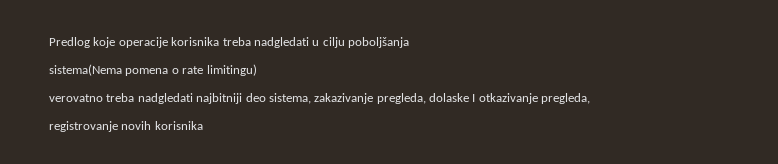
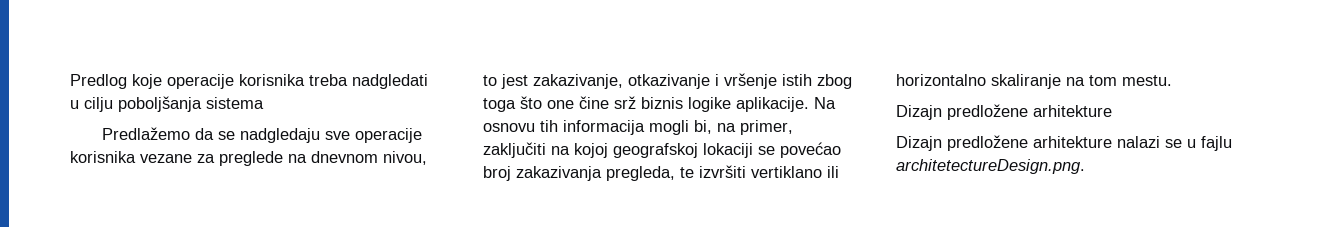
- Predlog koje operacije korisnika treba nadgledati u cilju poboljšanja
- sistema(Nema pomena o rate limitingu)
- verovatno treba nadgledati najbitniji deo sistema, zakazivanje pregleda, dolaske I otkazivanje pregleda,
- registrovanje novih korisnika
+ Predlog koje operacije korisnika treba nadgledati u cilju poboljšanja sistema
+ Predlažemo da se nadgledaju sve operacije korisnika vezane za preglede na dnevnom nivou, to jest zakazivanje, otkazivanje i vršenje istih zbog toga što one čine srž biznis logike aplikacije. Na osnovu tih informacija mogli bi, na primer, zaključiti na kojoj geografskoj lokaciji se povećao broj zakazivanja pregleda, te izvršiti vertiklano ili horizontalno skaliranje na tom mestu.
+ Dizajn predložene arhitekture
+ Dizajn predložene arhitekture nalazi se u fajlu architetectureDesign.png.

